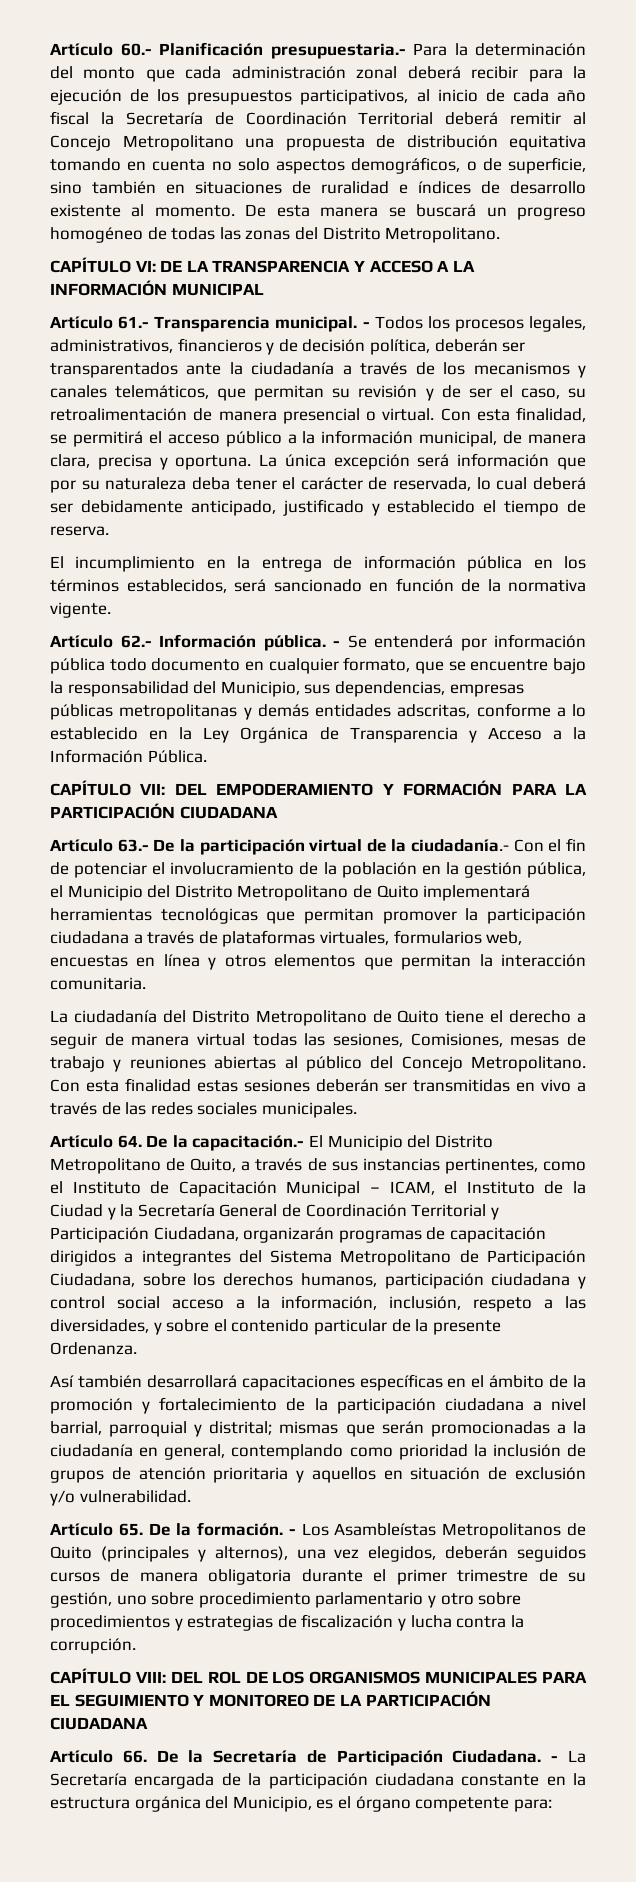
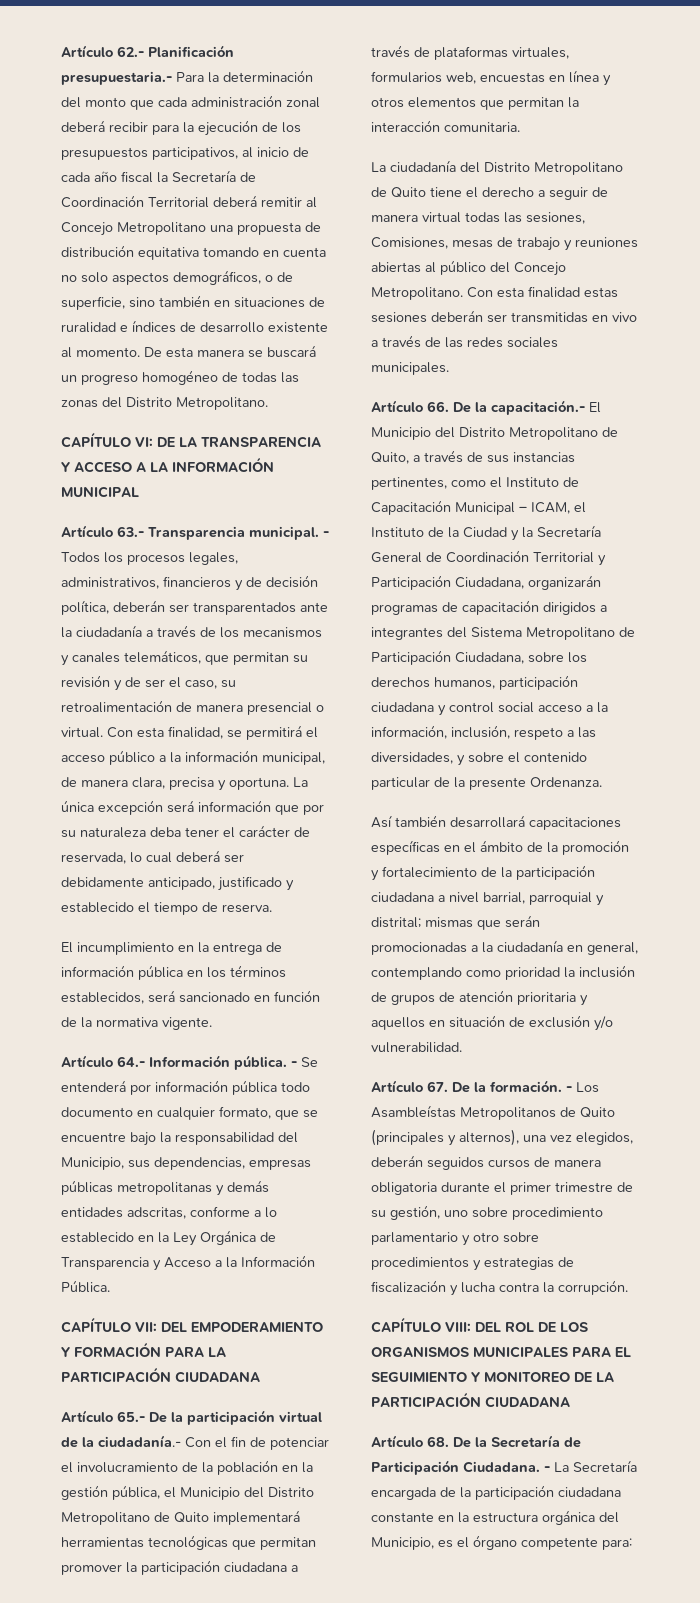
- Artículo 60.- Planificación presupuestaria.- Para la determinación del monto que cada administración zonal deberá recibir para la ejecución de los presupuestos participativos, al inicio de cada año fiscal la Secretaría de Coordinación Territorial deberá remitir al Concejo Metropolitano una propuesta de distribución equitativa tomando en cuenta no solo aspectos demográficos, o de superficie, sino también en situaciones de ruralidad e índices de desarrollo existente al momento.
+ Artículo 62.- Planificación presupuestaria.- Para la determinación del monto que cada administración zonal deberá recibir para la ejecución de los presupuestos participativos, al inicio de cada año fiscal la Secretaría de Coordinación Territorial deberá remitir al Concejo Metropolitano una propuesta de distribución equitativa tomando en cuenta no solo aspectos demográficos, o de superficie, sino también en situaciones de ruralidad e índices de desarrollo existente al momento.
- Artículo 61.- Transparencia municipal.
+ Artículo 63.- Transparencia municipal.
- Artículo 62.- Información pública.
+ Artículo 64.- Información pública.
- Artículo 63.- De la participación virtual de la ciudadanía.- Con el fin de potenciar el involucramiento de la población en la gestión pública, el Municipio del Distrito Metropolitano de Quito implementará herramientas tecnológicas que permitan promover la participación ciudadana a través de plataformas virtuales, formularios web, encuestas en línea y otros elementos que permitan la interacción comunitaria.
+ Artículo 65.- De la participación virtual de la ciudadanía.- Con el fin de potenciar el involucramiento de la población en la gestión pública, el Municipio del Distrito Metropolitano de Quito implementará herramientas tecnológicas que permitan promover la participación ciudadana a través de plataformas virtuales, formularios web, encuestas en línea y otros elementos que permitan la interacción comunitaria.
- Artículo 64. De la capacitación.- El Municipio del Distrito Metropolitano de Quito, a través de sus instancias pertinentes, como el Instituto de Capacitación Municipal – ICAM, el Instituto de la Ciudad y la Secretaría General de Coordinación Territorial y Participación Ciudadana, organizarán programas de capacitación dirigidos a integrantes del Sistema Metropolitano de Participación Ciudadana, sobre los derechos humanos, participación ciudadana y control social acceso a la información, inclusión, respeto a las diversidades, y sobre el contenido particular de la presente Ordenanza.
+ Artículo 66. De la capacitación.- El Municipio del Distrito Metropolitano de Quito, a través de sus instancias pertinentes, como el Instituto de Capacitación Municipal – ICAM, el Instituto de la Ciudad y la Secretaría General de Coordinación Territorial y Participación Ciudadana, organizarán programas de capacitación dirigidos a integrantes del Sistema Metropolitano de Participación Ciudadana, sobre los derechos humanos, participación ciudadana y control social acceso a la información, inclusión, respeto a las diversidades, y sobre el contenido particular de la presente Ordenanza.
- Artículo 65. De la formación.
+ Artículo 67. De la formación.
- Artículo 66. De la Secretaría de Participación Ciudadana.
+ Artículo 68. De la Secretaría de Participación Ciudadana.

